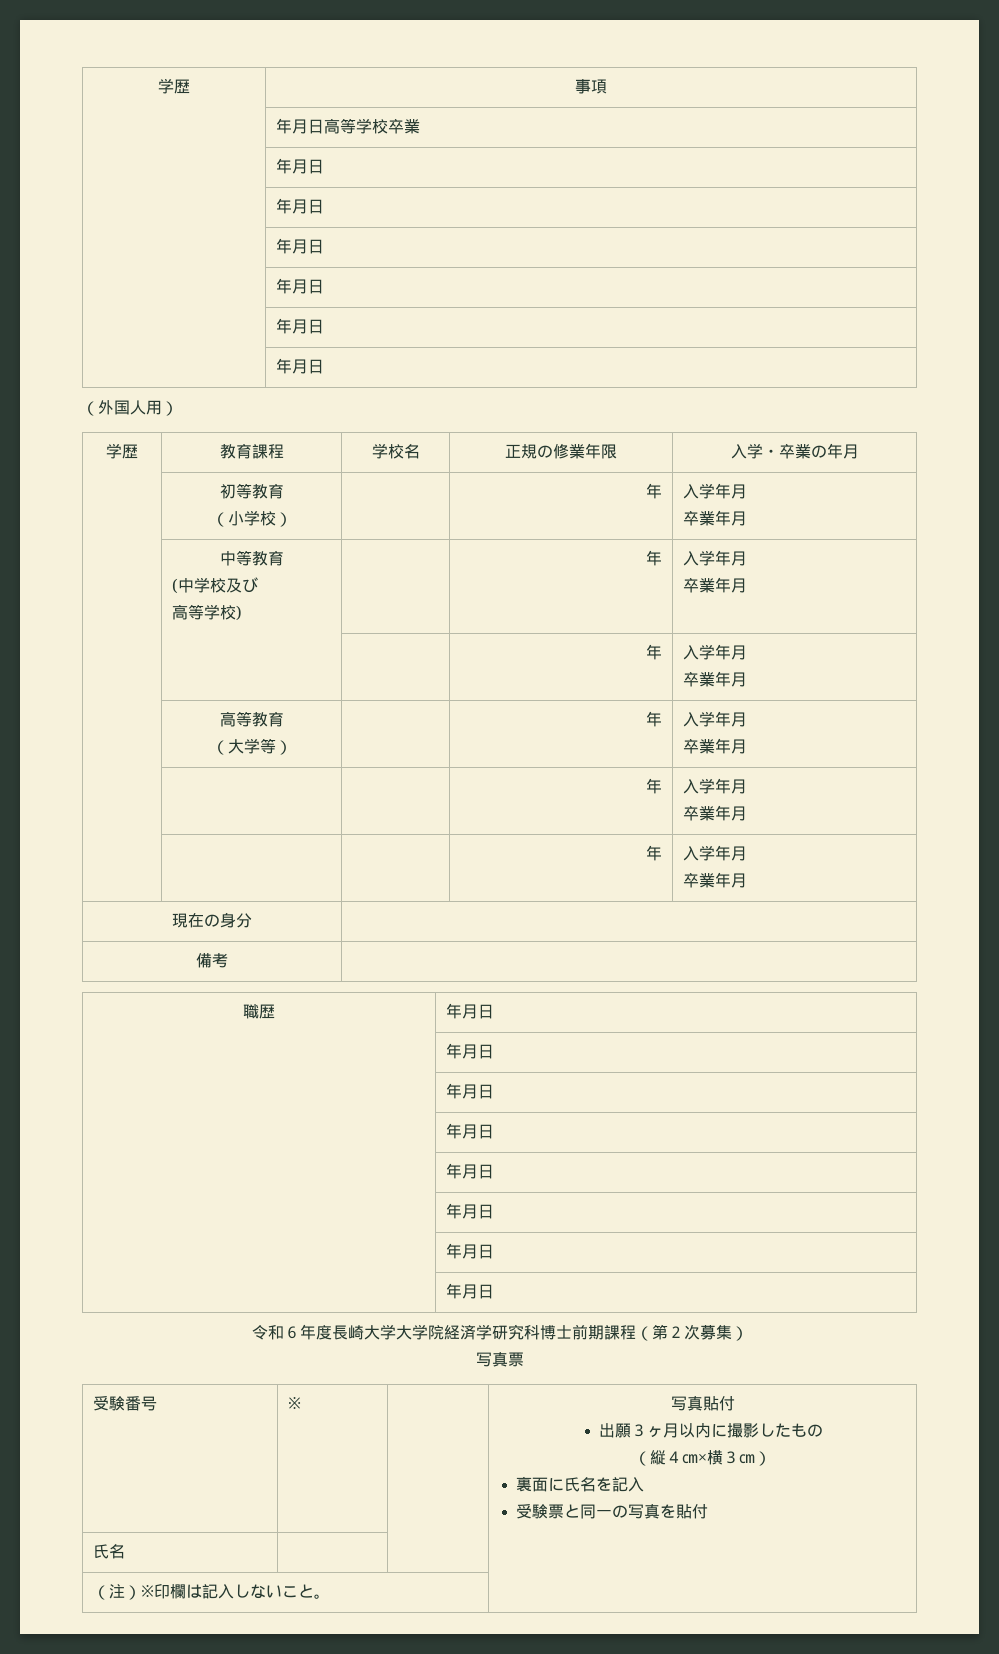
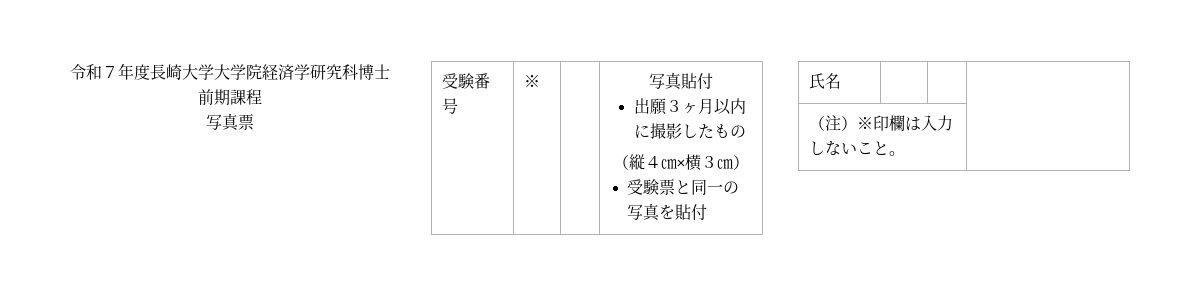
- 学歴 | 事項
- | 年月日高等学校卒業
- | 年月日
- | 年月日
- | 年月日
- | 年月日
- | 年月日
- | 年月日
- （外国人用）
- 学歴 | 教育課程 | 学校名 | 正規の修業年限 | 入学・卒業の年月
- | 初等教育
- （小学校） | | 年 | 入学年月
- 卒業年月
- | 中等教育
- (中学校及び
- 高等学校) | | 年 | 入学年月
- 卒業年月
- | | | 年 | 入学年月
- 卒業年月
- | 高等教育
- （大学等） | | 年 | 入学年月
- 卒業年月
- | | | 年 | 入学年月
- 卒業年月
- | | | 年 | 入学年月
- 卒業年月
- 現在の身分 |
- 備考 |
- 職歴 | 年月日
- | 年月日
- | 年月日
- | 年月日
- | 年月日
- | 年月日
- | 年月日
- | 年月日
- 令和６年度長崎大学大学院経済学研究科博士前期課程（第２次募集）
+ 令和７年度長崎大学大学院経済学研究科博士前期課程
  受験番号 | ※ | | 写真貼付
  出願３ヶ月以内に撮影したもの
  （縦４㎝×横３㎝）
- 裏面に氏名を記入
- （注）※印欄は記入しないこと。 |
+ （注）※印欄は入力しないこと。 |

